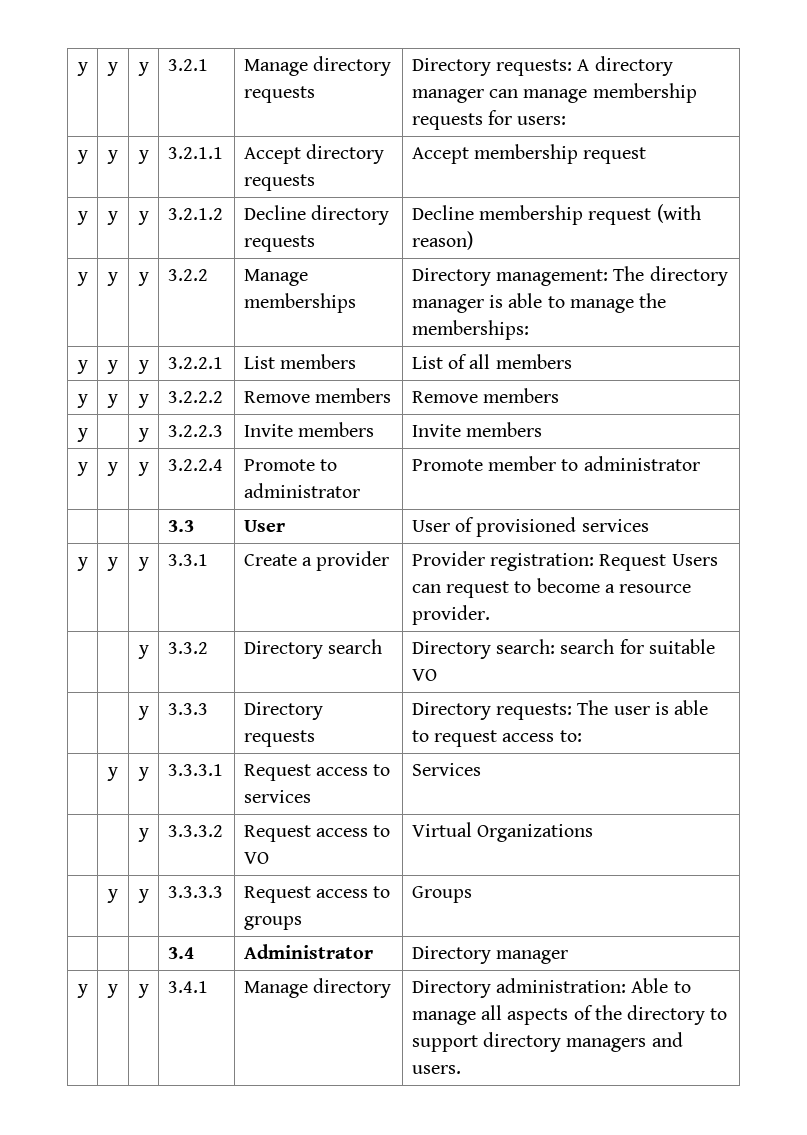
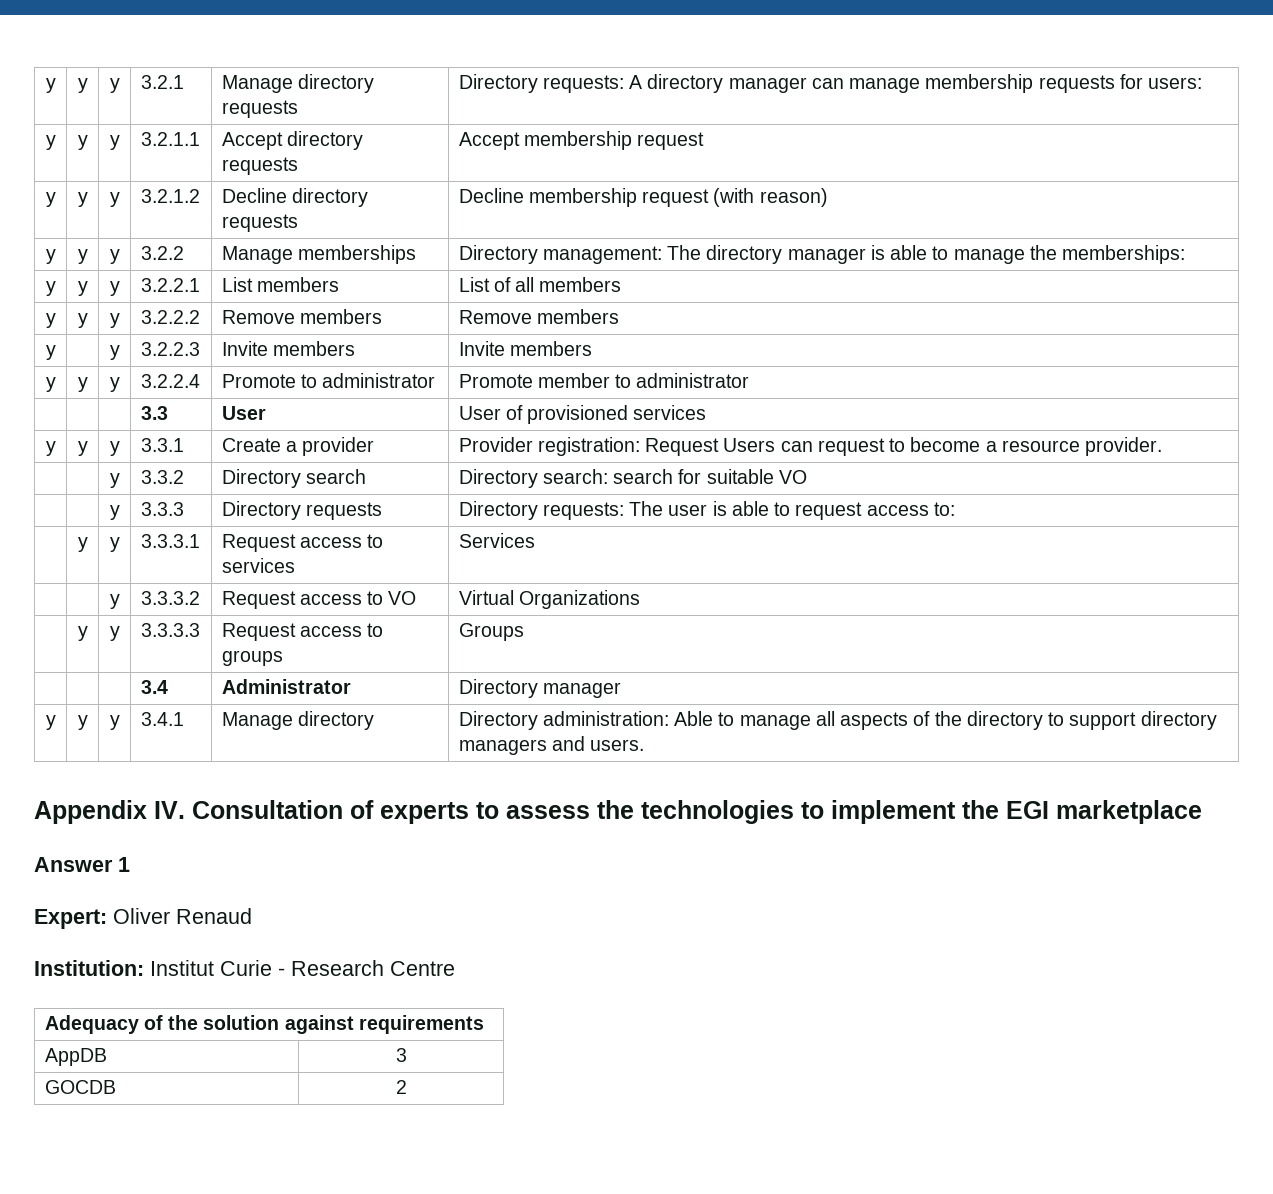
+ Appendix IV. Consultation of experts to assess the technologies to implement the EGI marketplace
+ Answer 1
+ Expert: Oliver Renaud
+ Institution: Institut Curie - Research Centre
+ Adequacy of the solution against requirements
+ AppDB | 3
+ GOCDB | 2

